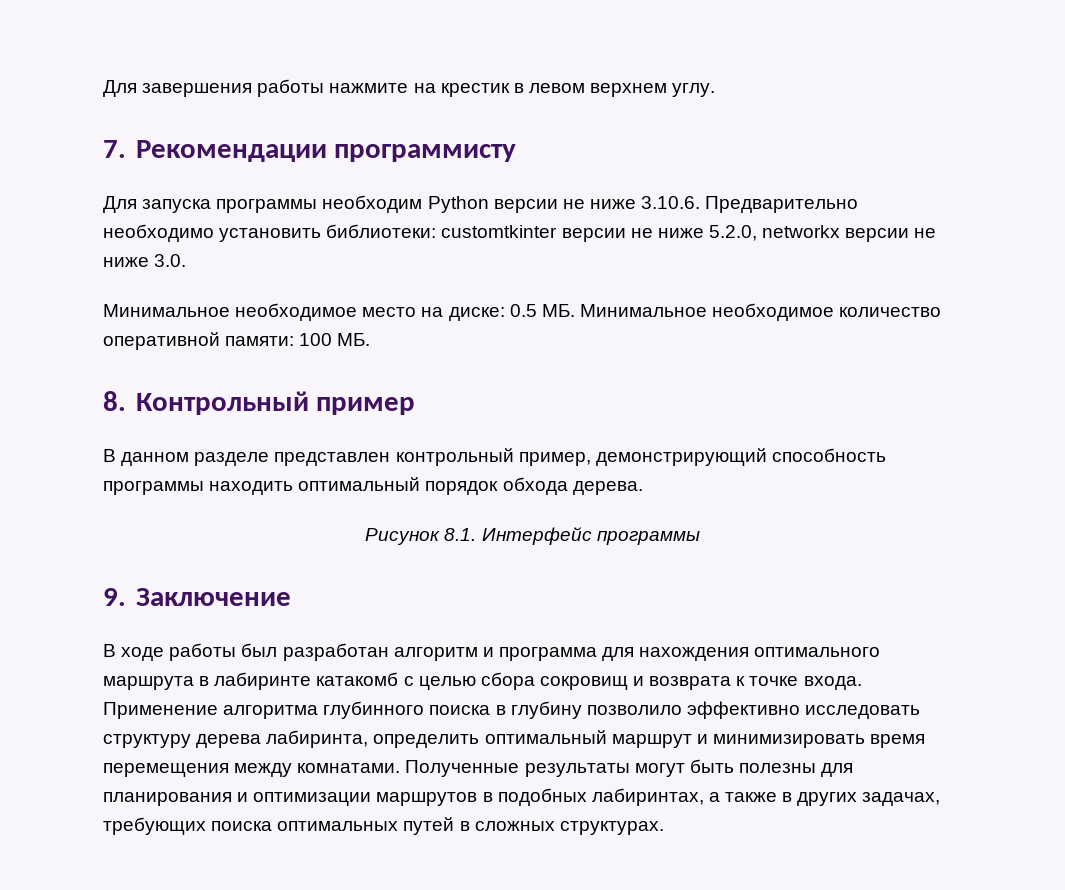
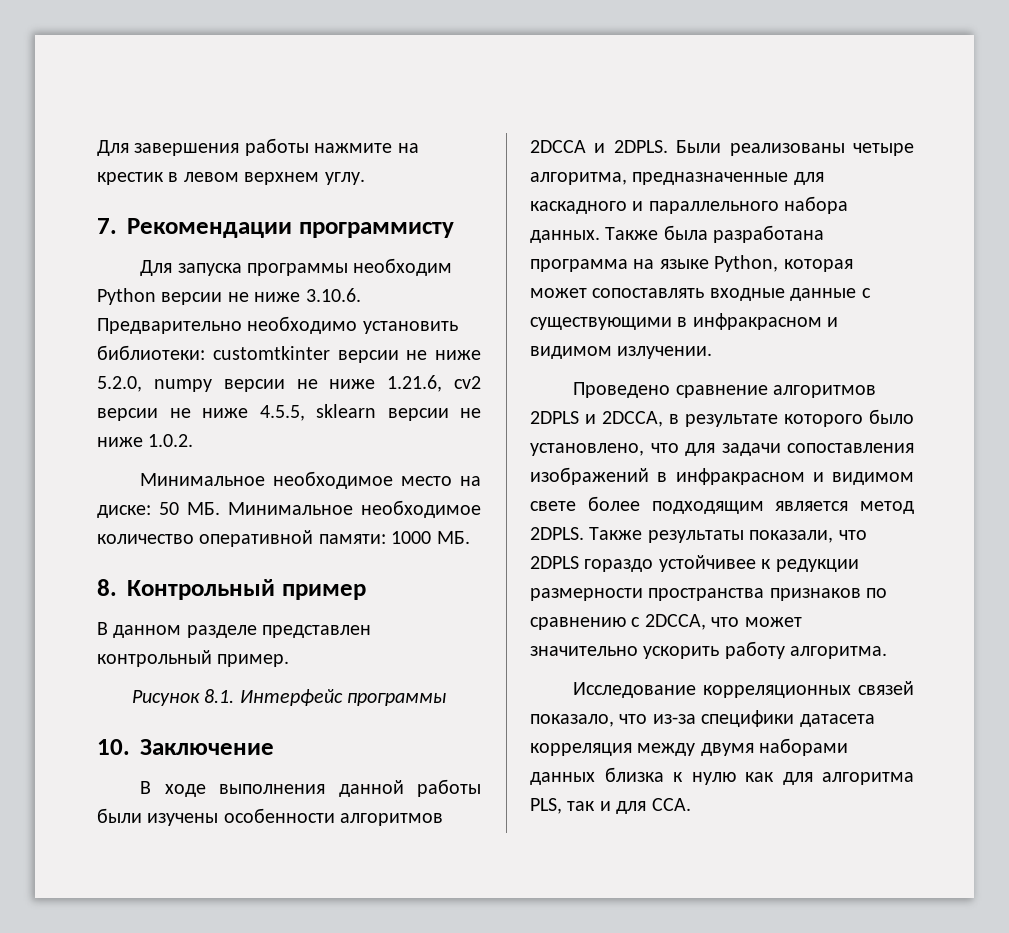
- Для запуска программы необходим Python версии не ниже 3.10.6. Предварительно необходимо установить библиотеки: customtkinter версии не ниже 5.2.0, networkx версии не ниже 3.0.
+ Для запуска программы необходим Python версии не ниже 3.10.6. Предварительно необходимо установить библиотеки: customtkinter версии не ниже 5.2.0, numpy версии не ниже 1.21.6, cv2 версии не ниже 4.5.5, sklearn версии не ниже 1.0.2.
- Минимальное необходимое место на диске: 0.5 МБ. Минимальное необходимое количество оперативной памяти: 100 МБ.
+ Минимальное необходимое место на диске: 50 МБ. Минимальное необходимое количество оперативной памяти: 1000 МБ.
- В данном разделе представлен контрольный пример, демонстрирующий способность программы находить оптимальный порядок обхода дерева.
+ В данном разделе представлен контрольный пример.
- 9. Заключение
+ 10. Заключение
- В ходе работы был разработан алгоритм и программа для нахождения оптимального маршрута в лабиринте катакомб с целью сбора сокровищ и возврата к точке входа. Применение алгоритма глубинного поиска в глубину позволило эффективно исследовать структуру дерева лабиринта, определить оптимальный маршрут и минимизировать время перемещения между комнатами. Полученные результаты могут быть полезны для планирования и оптимизации маршрутов в подобных лабиринтах, а также в других задачах, требующих поиска оптимальных путей в сложных структурах.
+ В ходе выполнения данной работы были изучены особенности алгоритмов 2DCCA и 2DPLS. Были реализованы четыре алгоритма, предназначенные для каскадного и параллельного набора данных. Также была разработана программа на языке Python, которая может сопоставлять входные данные с существующими в инфракрасном и видимом излучении.
+ Проведено сравнение алгоритмов 2DPLS и 2DCCA, в результате которого было установлено, что для задачи сопоставления изображений в инфракрасном и видимом свете более подходящим является метод 2DPLS. Также результаты показали, что 2DPLS гораздо устойчивее к редукции размерности пространства признаков по сравнению с 2DCCA, что может значительно ускорить работу алгоритма.
+ Исследование корреляционных связей показало, что из-за специфики датасета корреляция между двумя наборами данных близка к нулю как для алгоритма PLS, так и для CCA.

